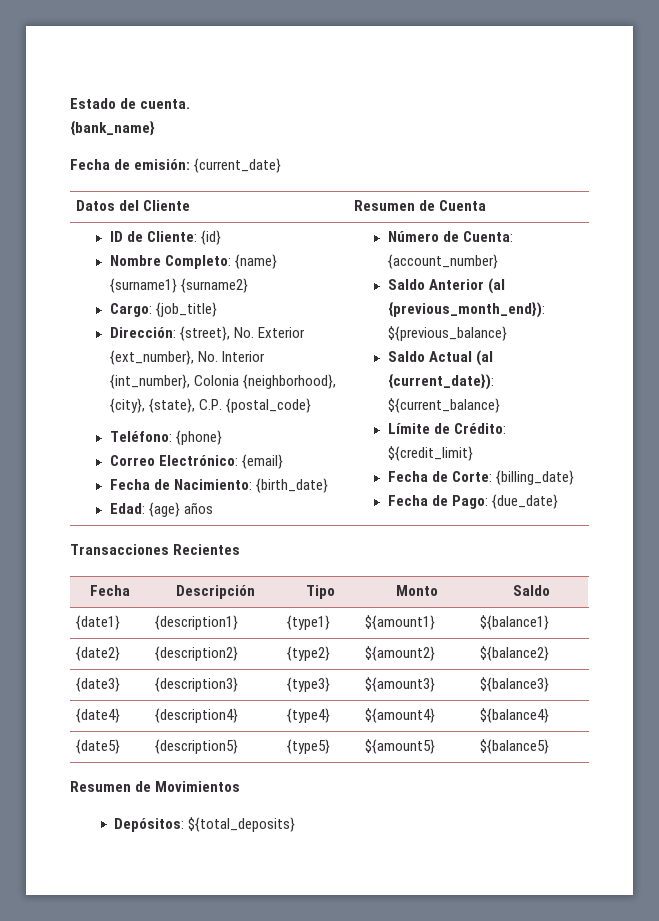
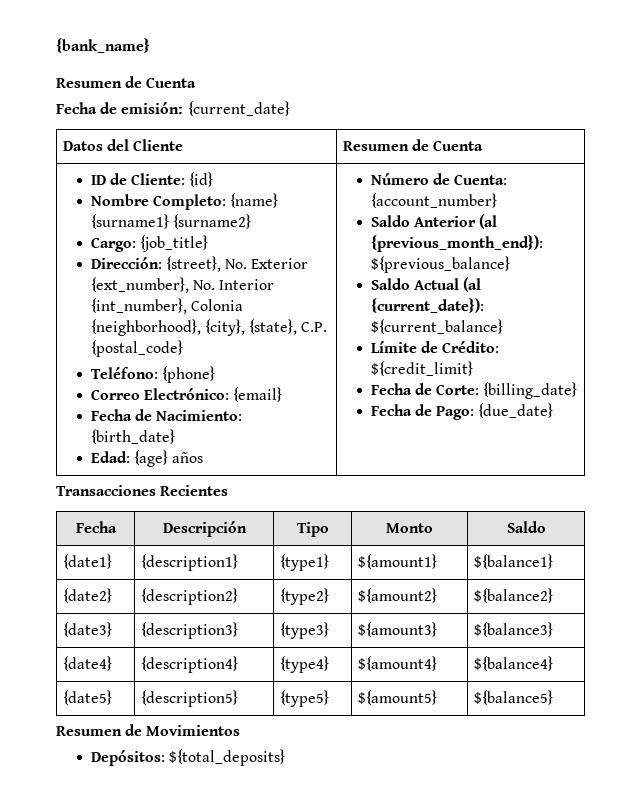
- Estado de cuenta.
  {bank_name}
+ Resumen de Cuenta

